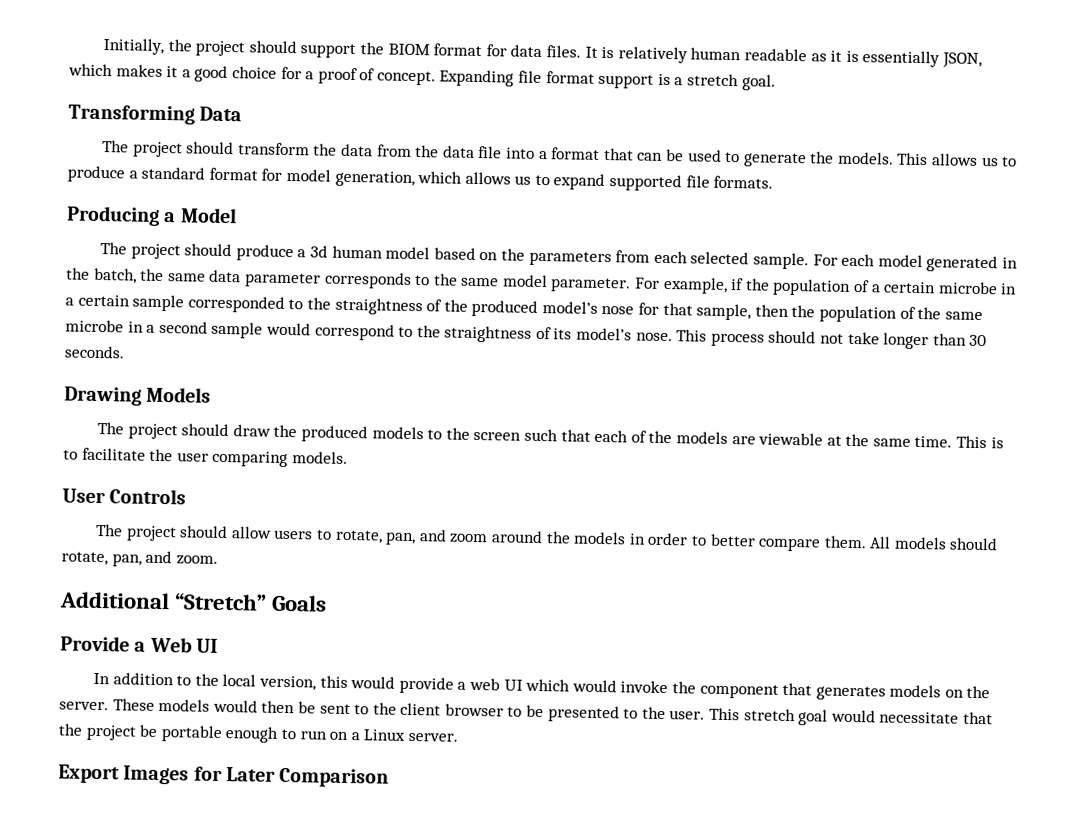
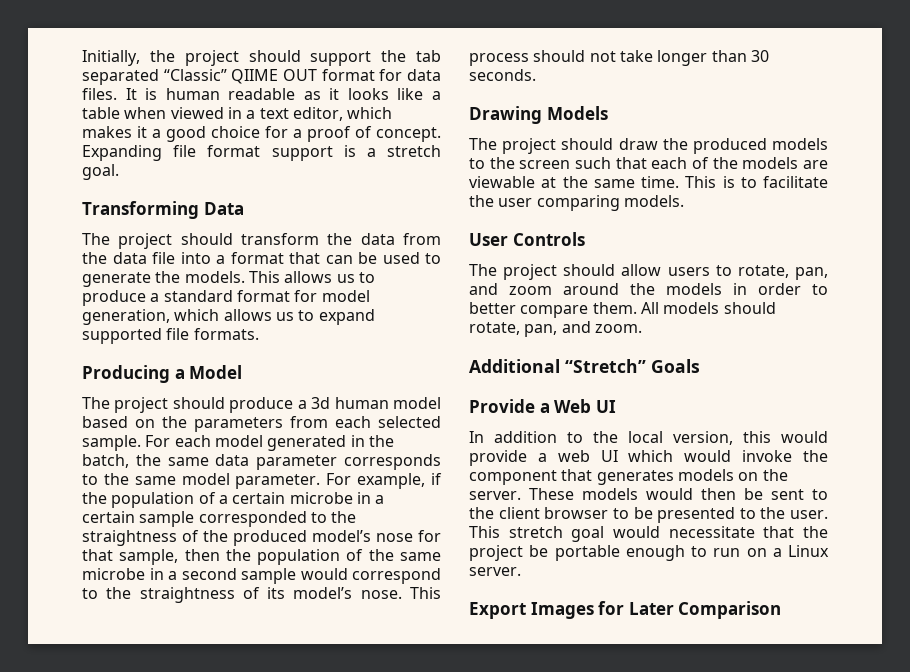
- Initially, the project should support the BIOM format for data files.
+ Initially, the project should support the tab separated “Classic” QIIME OUT format for data files.
- It is relatively human readable as it is essentially JSON, which makes it a good choice for a proof of concept.
+ It is human readable as it looks like a table when viewed in a text editor, which makes it a good choice for a proof of concept.

